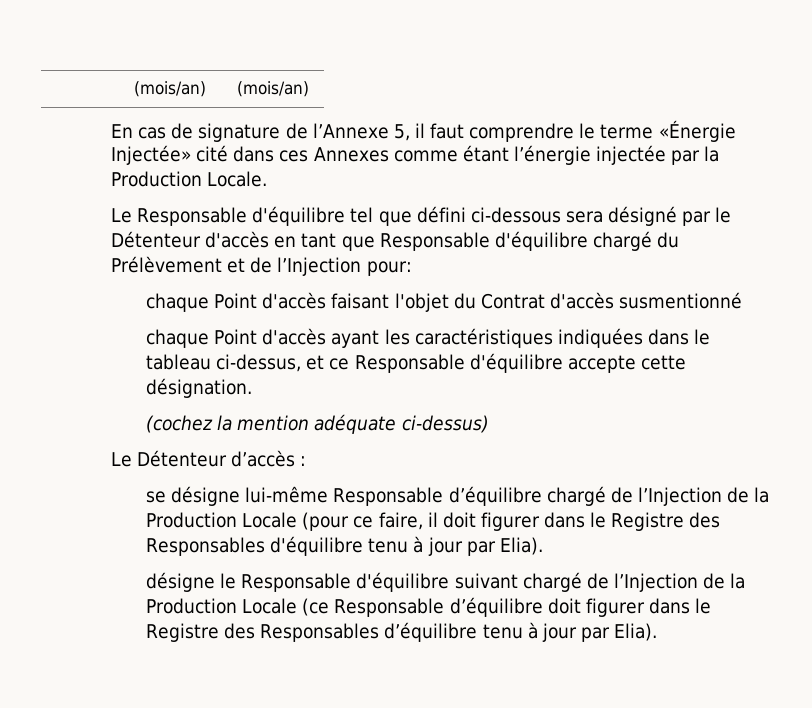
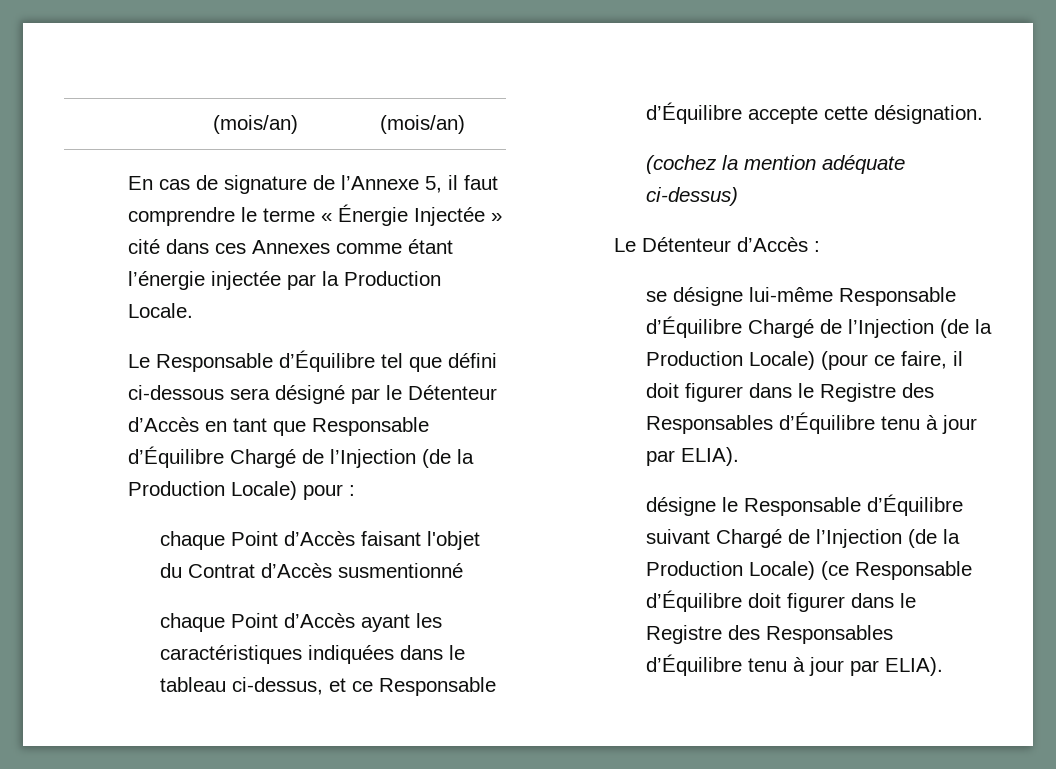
- En cas de signature de l’Annexe 5, il faut comprendre le terme «Énergie Injectée» cité dans ces Annexes comme étant l’énergie injectée par la Production Locale.
+ En cas de signature de l’Annexe 5, il faut comprendre le terme « Énergie Injectée » cité dans ces Annexes comme étant l’énergie injectée par la Production Locale.
- Le Responsable d'équilibre tel que défini ci-dessous sera désigné par le Détenteur d'accès en tant que Responsable d'équilibre chargé du Prélèvement et de l’Injection pour:
- chaque Point d'accès faisant l'objet du Contrat d'accès susmentionné
+ Le Responsable d’Équilibre tel que défini ci-dessous sera désigné par le Détenteur d’Accès en tant que Responsable d’Équilibre Chargé de l’Injection (de la Production Locale) pour :
+ chaque Point d’Accès faisant l'objet du Contrat d’Accès susmentionné
- chaque Point d'accès ayant les caractéristiques indiquées dans le tableau ci-dessus, et ce Responsable d'équilibre accepte cette désignation.
+ chaque Point d’Accès ayant les caractéristiques indiquées dans le tableau ci-dessus, et ce Responsable d’Équilibre accepte cette désignation.
- Le Détenteur d’accès :
+ Le Détenteur d’Accès :
- se désigne lui-même Responsable d’équilibre chargé de l’Injection de la Production Locale (pour ce faire, il doit figurer dans le Registre des Responsables d'équilibre tenu à jour par Elia).
+ se désigne lui-même Responsable d’Équilibre Chargé de l’Injection (de la Production Locale) (pour ce faire, il doit figurer dans le Registre des Responsables d’Équilibre tenu à jour par ELIA).
- désigne le Responsable d'équilibre suivant chargé de l’Injection de la Production Locale (ce Responsable d’équilibre doit figurer dans le Registre des Responsables d’équilibre tenu à jour par Elia).
+ désigne le Responsable d’Équilibre suivant Chargé de l’Injection (de la Production Locale) (ce Responsable d’Équilibre doit figurer dans le Registre des Responsables d’Équilibre tenu à jour par ELIA).

